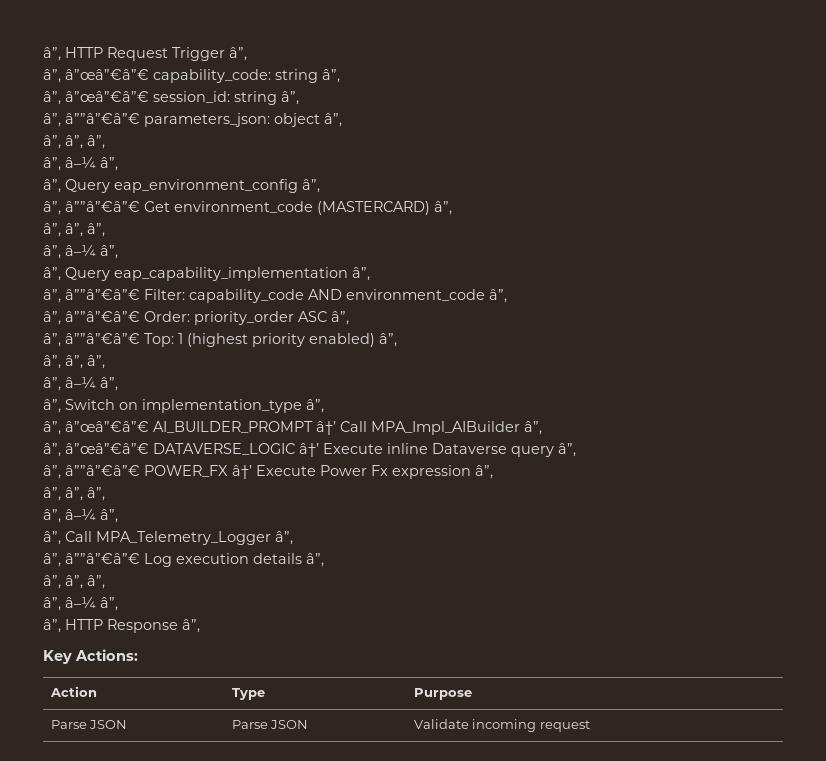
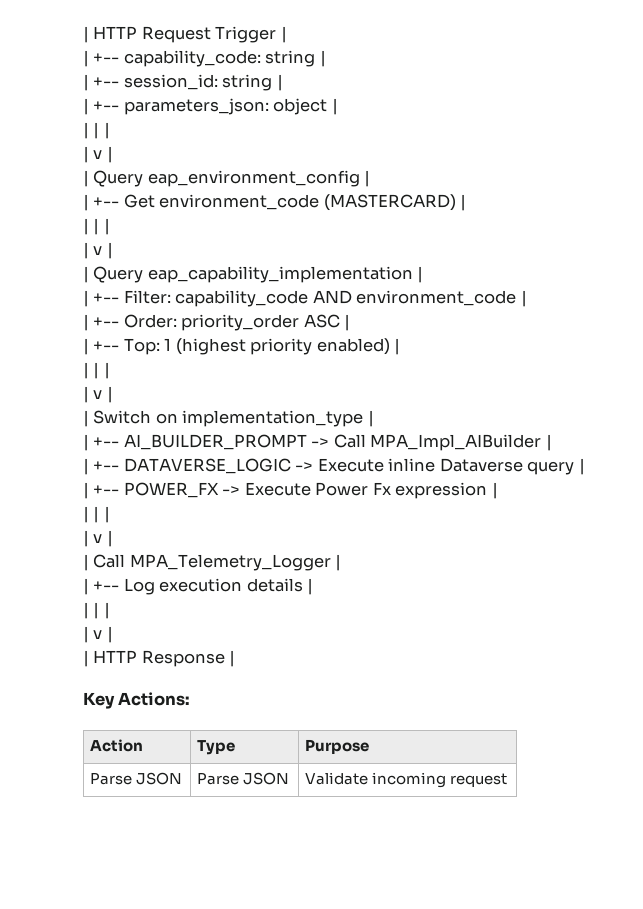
- â”‚ HTTP Request Trigger â”‚
- â”‚ â”œâ”€â”€ capability_code: string â”‚
- â”‚ â”œâ”€â”€ session_id: string â”‚
- â”‚ â””â”€â”€ parameters_json: object â”‚
- â”‚ â”‚ â”‚
- â”‚ â–¼ â”‚
- â”‚ Query eap_environment_config â”‚
- â”‚ â””â”€â”€ Get environment_code (MASTERCARD) â”‚
- â”‚ â”‚ â”‚
- â”‚ â–¼ â”‚
- â”‚ Query eap_capability_implementation â”‚
- â”‚ â””â”€â”€ Filter: capability_code AND environment_code â”‚
- â”‚ â””â”€â”€ Order: priority_order ASC â”‚
- â”‚ â””â”€â”€ Top: 1 (highest priority enabled) â”‚
- â”‚ â”‚ â”‚
- â”‚ â–¼ â”‚
- â”‚ Switch on implementation_type â”‚
- â”‚ â”œâ”€â”€ AI_BUILDER_PROMPT â†’ Call MPA_Impl_AIBuilder â”‚
- â”‚ â”œâ”€â”€ DATAVERSE_LOGIC â†’ Execute inline Dataverse query â”‚
- â”‚ â””â”€â”€ POWER_FX â†’ Execute Power Fx expression â”‚
- â”‚ â”‚ â”‚
- â”‚ â–¼ â”‚
- â”‚ Call MPA_Telemetry_Logger â”‚
- â”‚ â””â”€â”€ Log execution details â”‚
- â”‚ â”‚ â”‚
- â”‚ â–¼ â”‚
- â”‚ HTTP Response â”‚
+ | HTTP Request Trigger |
+ | +-- capability_code: string |
+ | +-- session_id: string |
+ | +-- parameters_json: object |
+ | | |
+ | v |
+ | Query eap_environment_config |
+ | +-- Get environment_code (MASTERCARD) |
+ | | |
+ | v |
+ | Query eap_capability_implementation |
+ | +-- Filter: capability_code AND environment_code |
+ | +-- Order: priority_order ASC |
+ | +-- Top: 1 (highest priority enabled) |
+ | | |
+ | v |
+ | Switch on implementation_type |
+ | +-- AI_BUILDER_PROMPT -> Call MPA_Impl_AIBuilder |
+ | +-- DATAVERSE_LOGIC -> Execute inline Dataverse query |
+ | +-- POWER_FX -> Execute Power Fx expression |
+ | | |
+ | v |
+ | Call MPA_Telemetry_Logger |
+ | +-- Log execution details |
+ | | |
+ | v |
+ | HTTP Response |

